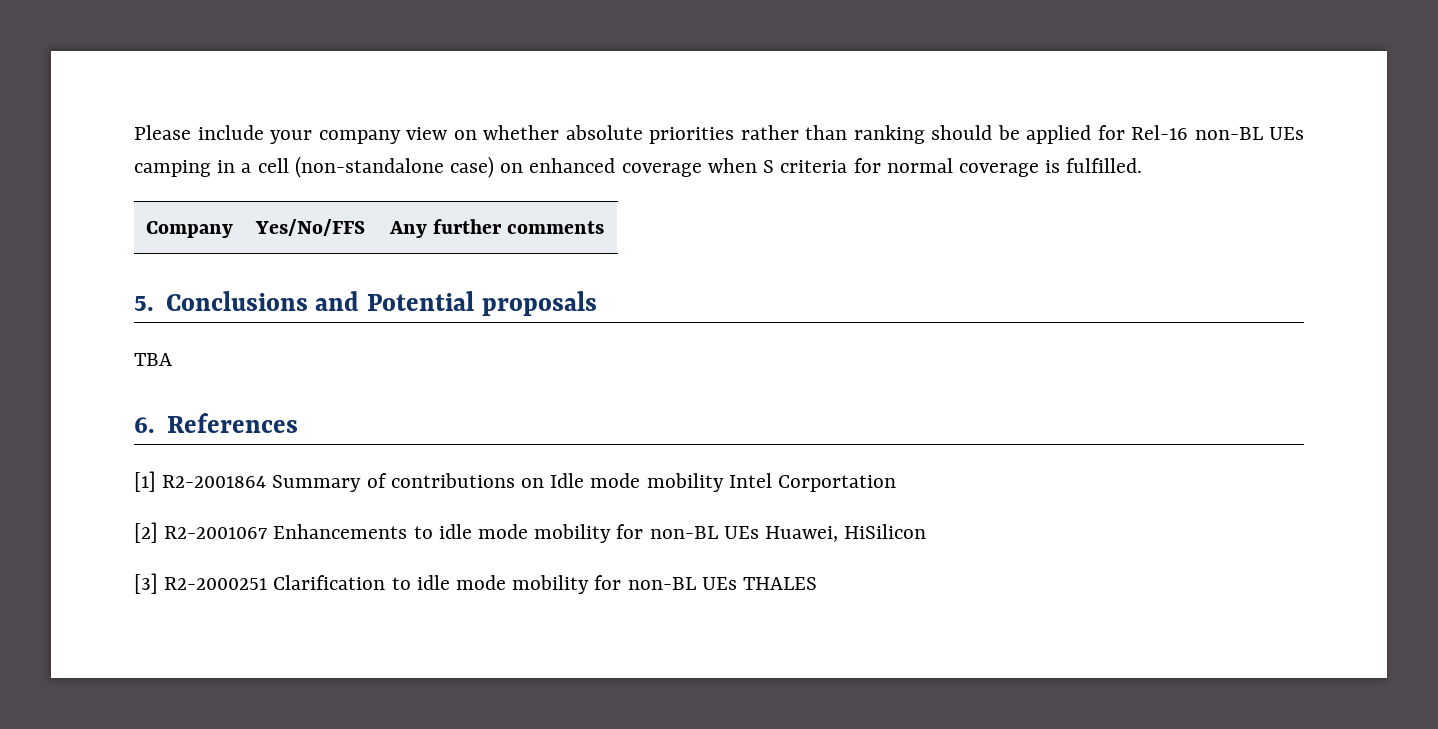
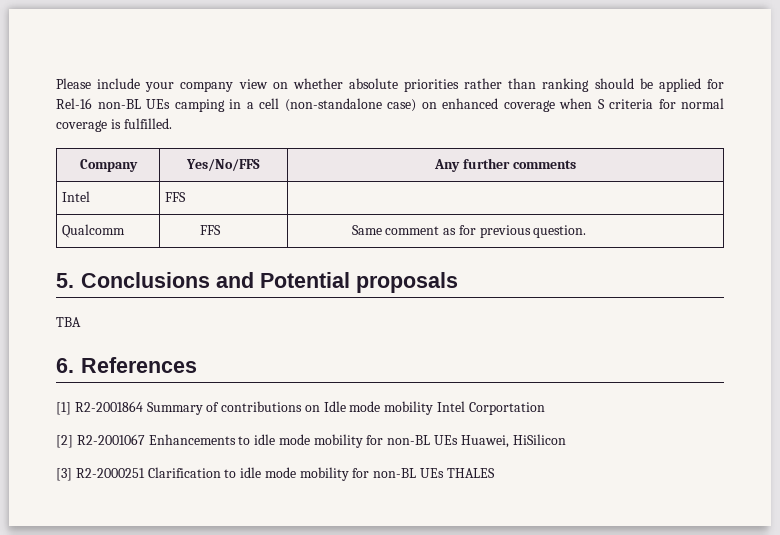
+ Intel | FFS |
+ Qualcomm | FFS | Same comment as for previous question.

